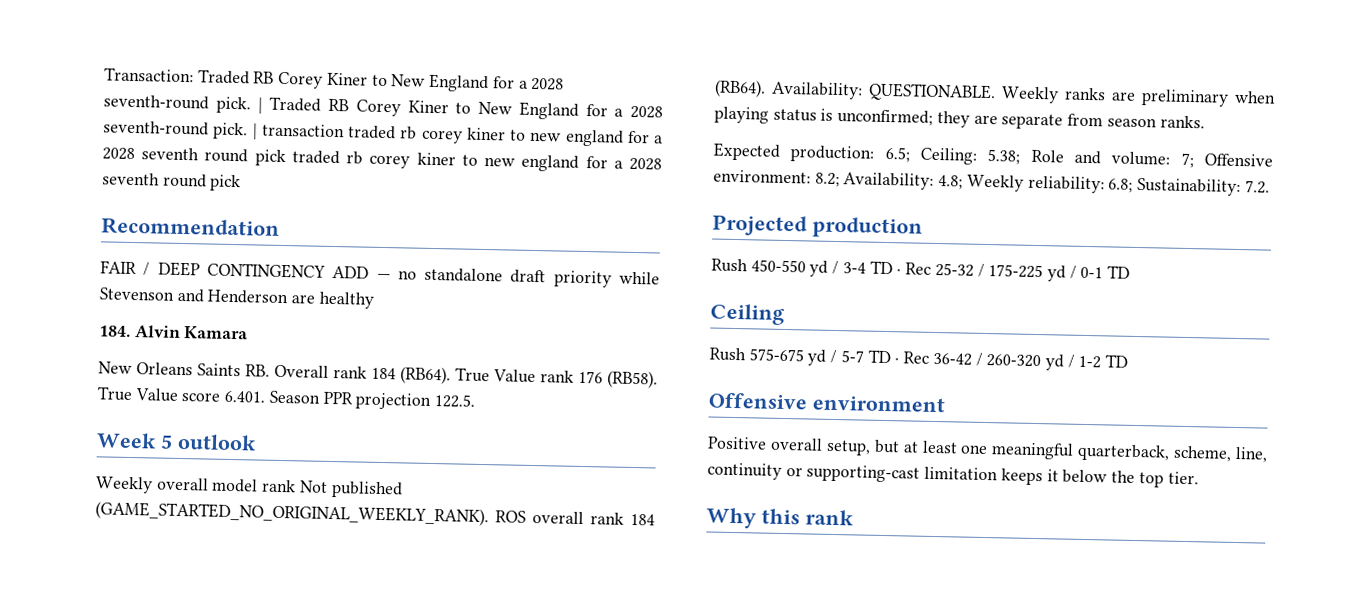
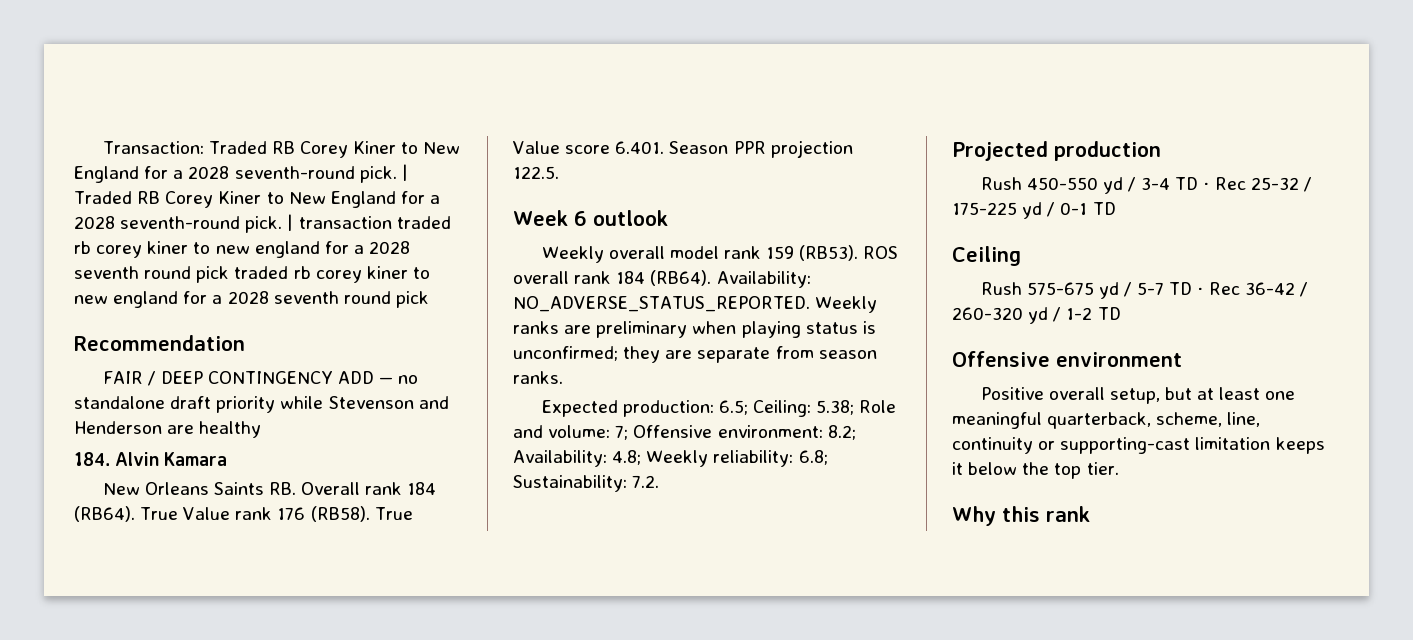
- Week 5 outlook
+ Week 6 outlook
- Weekly overall model rank Not published (GAME_STARTED_NO_ORIGINAL_WEEKLY_RANK).
+ Weekly overall model rank 159 (RB53).
- Availability: QUESTIONABLE.
+ Availability: NO_ADVERSE_STATUS_REPORTED.

